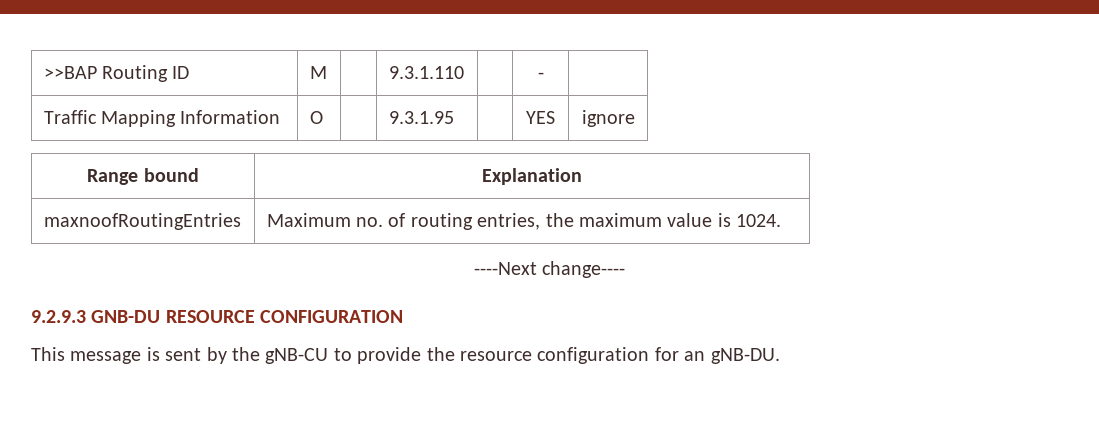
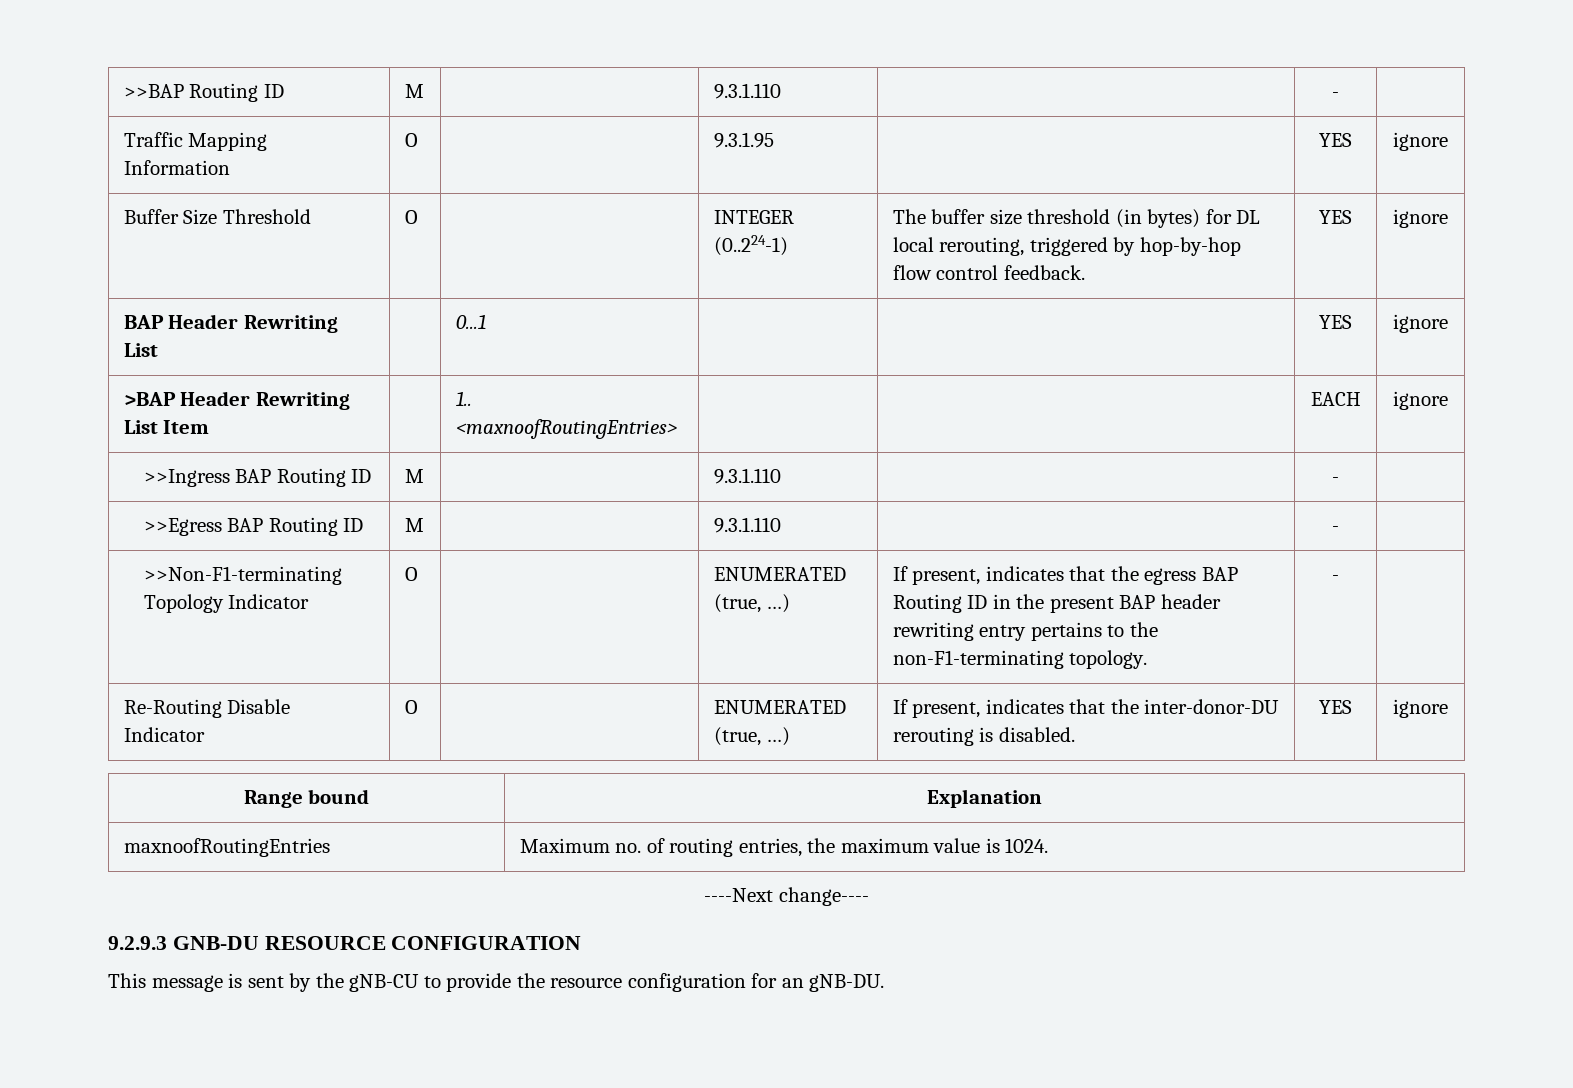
+ Buffer Size Threshold | O | | INTEGER (0..224-1) | The buffer size threshold (in bytes) for DL local rerouting, triggered by hop-by-hop flow control feedback. | YES | ignore
+ BAP Header Rewriting List | | 0...1 | | | YES | ignore
+ >BAP Header Rewriting List Item | | 1.. <maxnoofRoutingEntries> | | | EACH | ignore
+ >>Ingress BAP Routing ID | M | | 9.3.1.110 | | - |
+ >>Egress BAP Routing ID | M | | 9.3.1.110 | | - |
+ >>Non-F1-terminating Topology Indicator | O | | ENUMERATED (true, …) | If present, indicates that the egress BAP Routing ID in the present BAP header rewriting entry pertains to the non-F1-terminating topology. | - |
+ Re-Routing Disable Indicator | O | | ENUMERATED (true, …) | If present, indicates that the inter-donor-DU rerouting is disabled. | YES | ignore

